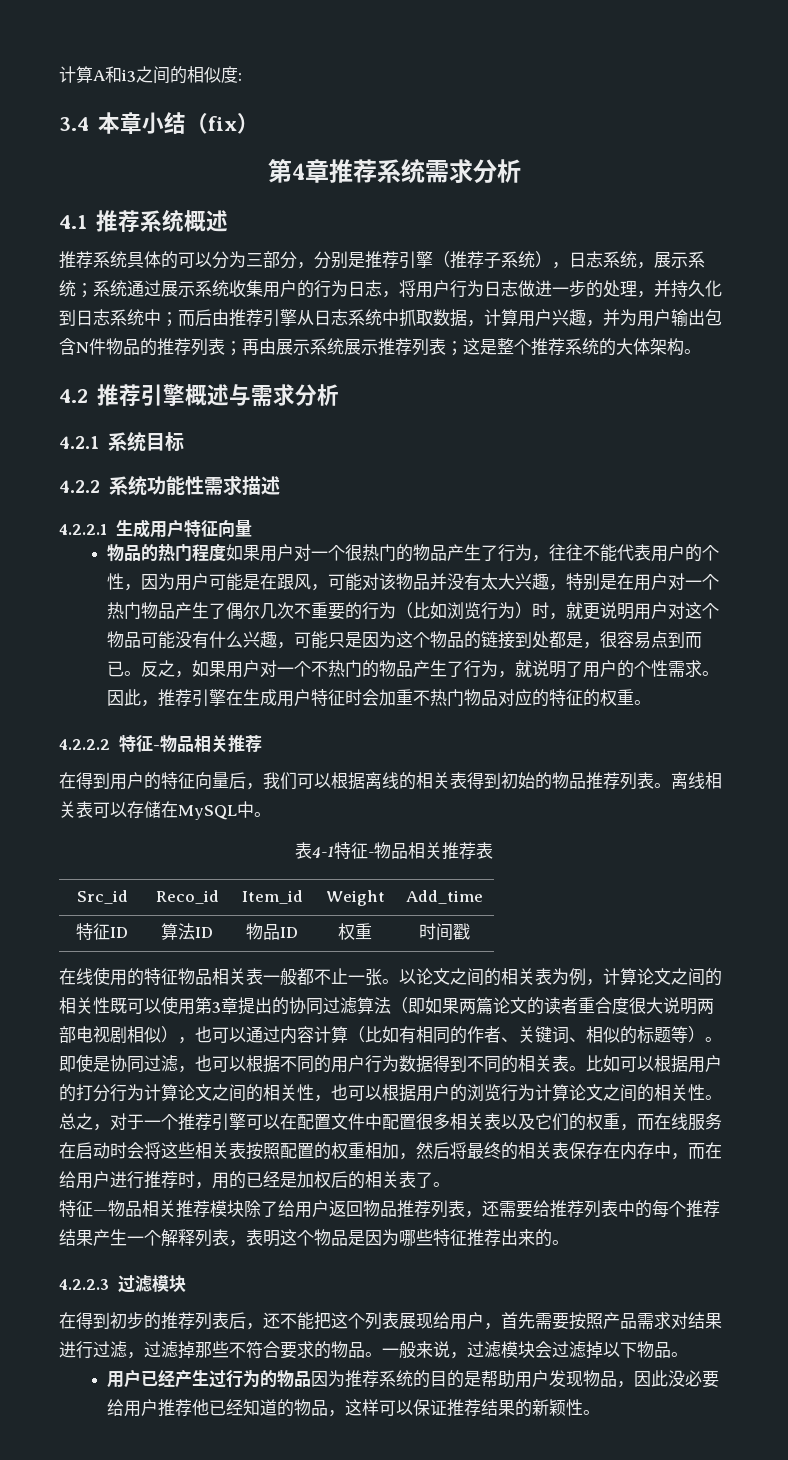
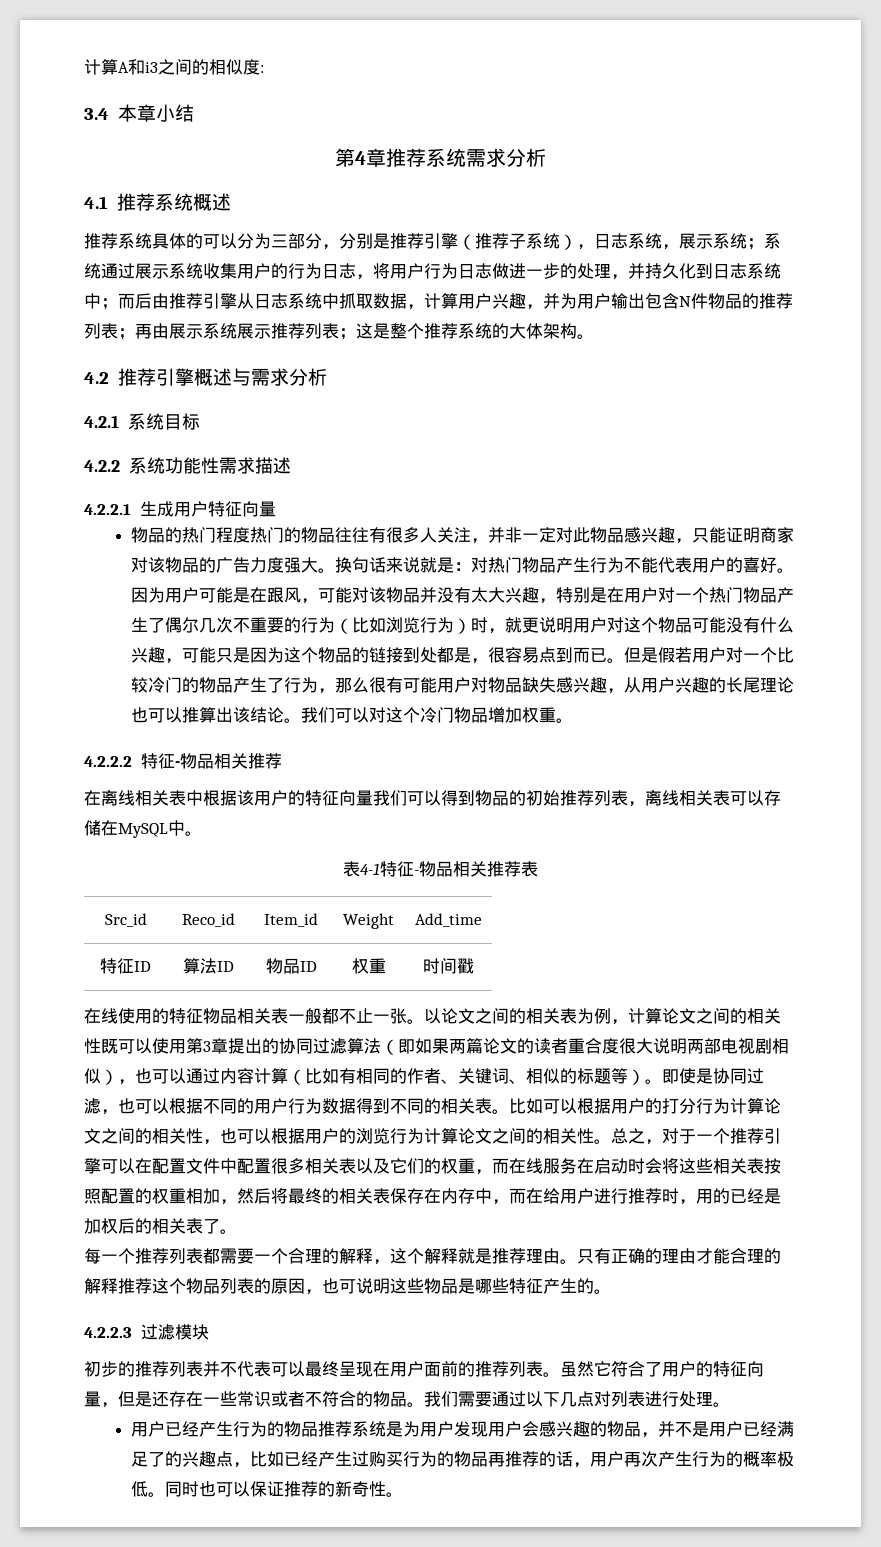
- 3.4本章小结（fix）
+ 3.4本章小结
- 物品的热门程度如果用户对一个很热门的物品产生了行为，往往不能代表用户的个性，因为用户可能是在跟风，可能对该物品并没有太大兴趣，特别是在用户对一个热门物品产生了偶尔几次不重要的行为（比如浏览行为）时，就更说明用户对这个物品可能没有什么兴趣，可能只是因为这个物品的链接到处都是，很容易点到而已。
+ 物品的热门程度热门的物品往往有很多人关注，并非一定对此物品感兴趣，只能证明商家对该物品的广告力度强大。换句话来说就是：对热门物品产生行为不能代表用户的喜好。因为用户可能是在跟风，可能对该物品并没有太大兴趣，特别是在用户对一个热门物品产生了偶尔几次不重要的行为（比如浏览行为）时，就更说明用户对这个物品可能没有什么兴趣，可能只是因为这个物品的链接到处都是，很容易点到而已。
- 反之，如果用户对一个不热门的物品产生了行为，就说明了用户的个性需求。因此，推荐引擎在生成用户特征时会加重不热门物品对应的特征的权重。
+ 但是假若用户对一个比较冷门的物品产生了行为，那么很有可能用户对物品缺失感兴趣，从用户兴趣的长尾理论也可以推算出该结论。我们可以对这个冷门物品增加权重。
- 在得到用户的特征向量后，我们可以根据离线的相关表得到初始的物品推荐列表。离线相关表可以存储在MySQL中。
+ 在离线相关表中根据该用户的特征向量我们可以得到物品的初始推荐列表，离线相关表可以存储在MySQL中。
- 特征—物品相关推荐模块除了给用户返回物品推荐列表，还需要给推荐列表中的每个推荐结果产生一个解释列表，表明这个物品是因为哪些特征推荐出来的。
+ 每一个推荐列表都需要一个合理的解释，这个解释就是推荐理由。只有正确的理由才能合理的解释推荐这个物品列表的原因，也可说明这些物品是哪些特征产生的。
- 在得到初步的推荐列表后，还不能把这个列表展现给用户，首先需要按照产品需求对结果进行过滤，过滤掉那些不符合要求的物品。一般来说，过滤模块会过滤掉以下物品。
+ 初步的推荐列表并不代表可以最终呈现在用户面前的推荐列表。虽然它符合了用户的特征向量，但是还存在一些常识或者不符合的物品。我们需要通过以下几点对列表进行处理。
- 用户已经产生过行为的物品因为推荐系统的目的是帮助用户发现物品，因此没必要给用户推荐他已经知道的物品，这样可以保证推荐结果的新颖性。
+ 用户已经产生行为的物品推荐系统是为用户发现用户会感兴趣的物品，并不是用户已经满足了的兴趣点，比如已经产生过购买行为的物品再推荐的话，用户再次产生行为的概率极低。同时也可以保证推荐的新奇性。

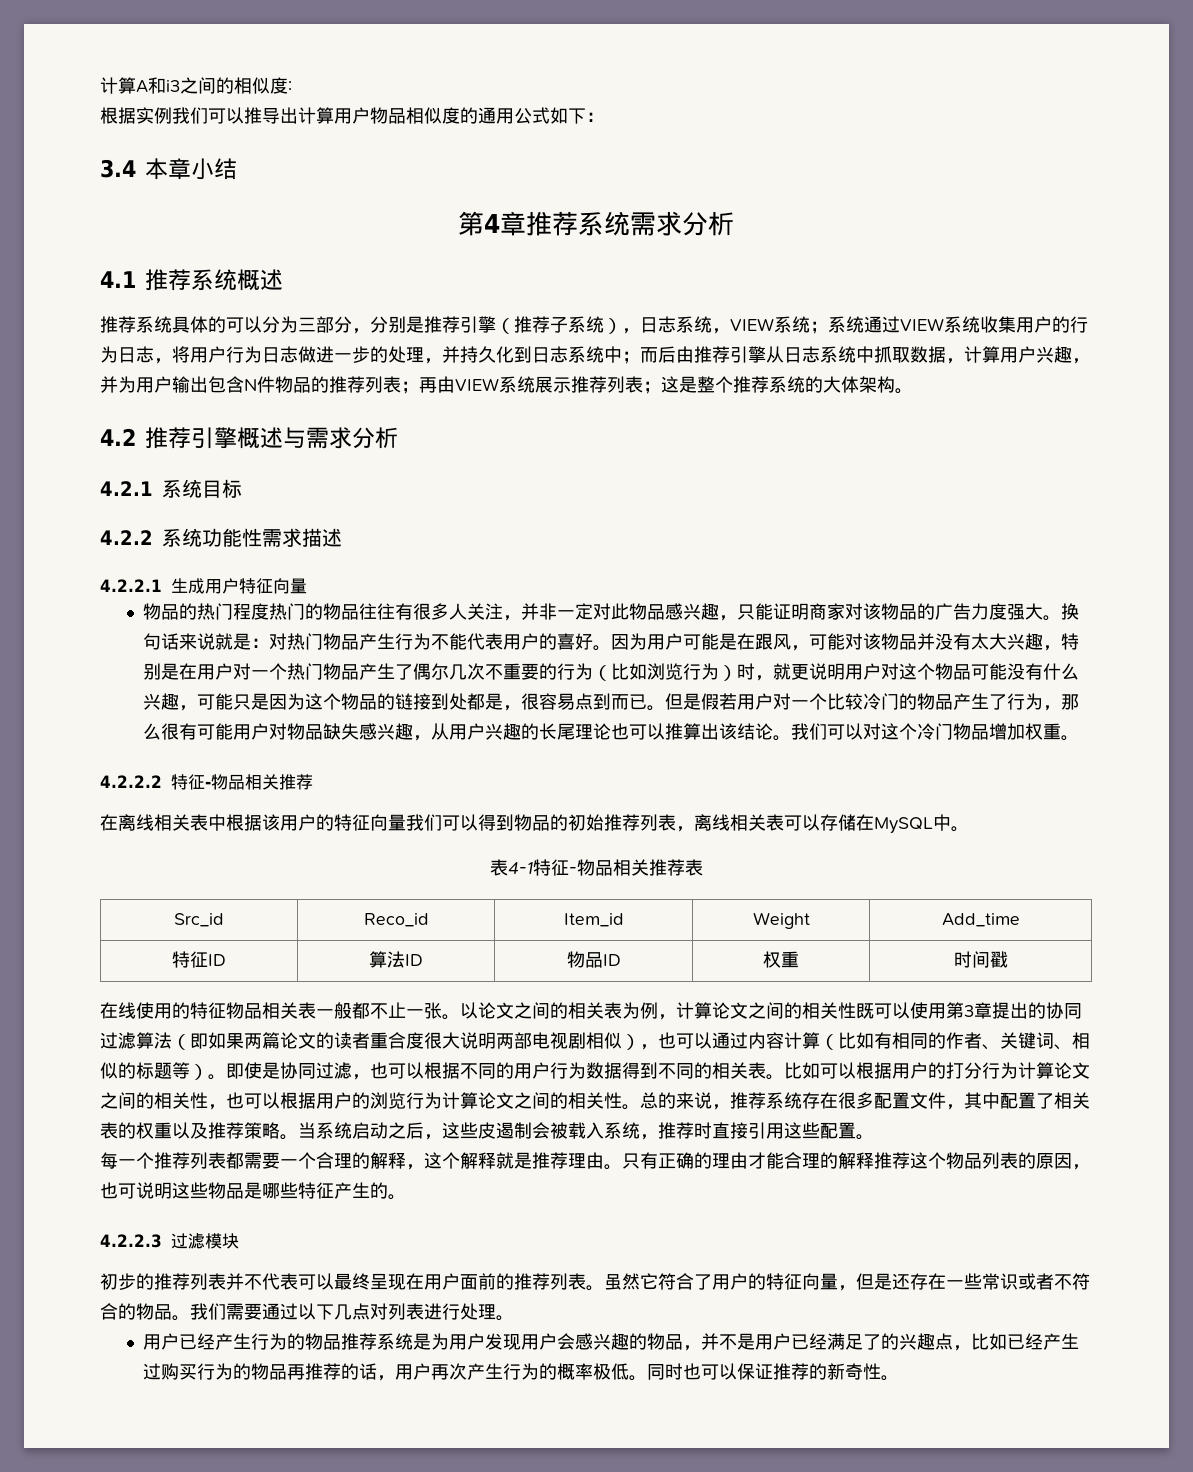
+ 根据实例我们可以推导出计算用户物品相似度的通用公式如下：
- 推荐系统具体的可以分为三部分，分别是推荐引擎（推荐子系统），日志系统，展示系统；
+ 推荐系统具体的可以分为三部分，分别是推荐引擎（推荐子系统），日志系统，VIEW系统；
- 系统通过展示系统收集用户的行为日志，将用户行为日志做进一步的处理，并持久化到日志系统中；
+ 系统通过VIEW系统收集用户的行为日志，将用户行为日志做进一步的处理，并持久化到日志系统中；
- 再由展示系统展示推荐列表；
+ 再由VIEW系统展示推荐列表；
- 总之，对于一个推荐引擎可以在配置文件中配置很多相关表以及它们的权重，而在线服务在启动时会将这些相关表按照配置的权重相加，然后将最终的相关表保存在内存中，而在给用户进行推荐时，用的已经是加权后的相关表了。
+ 总的来说，推荐系统存在很多配置文件，其中配置了相关表的权重以及推荐策略。当系统启动之后，这些皮遏制会被载入系统，推荐时直接引用这些配置。

